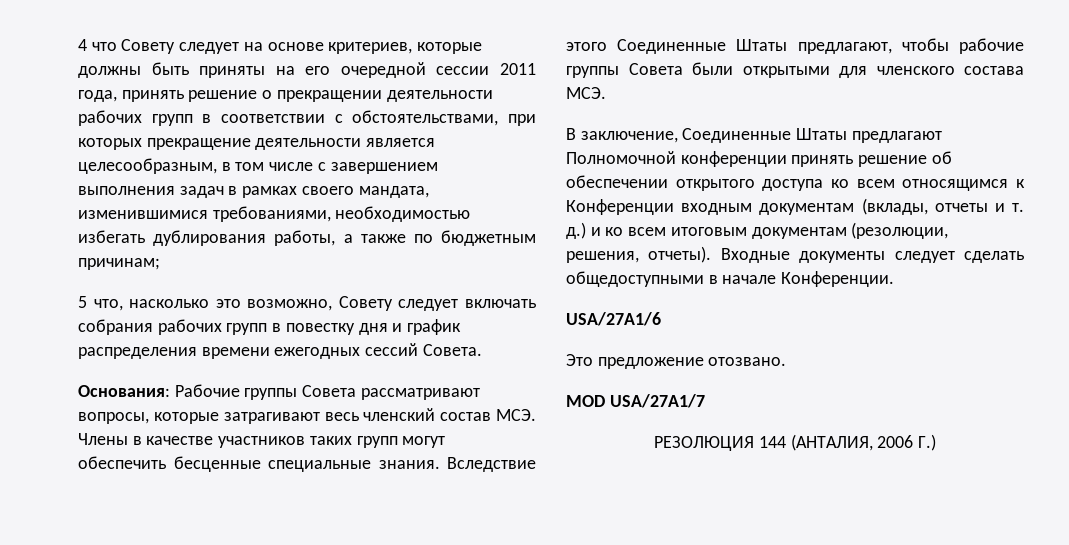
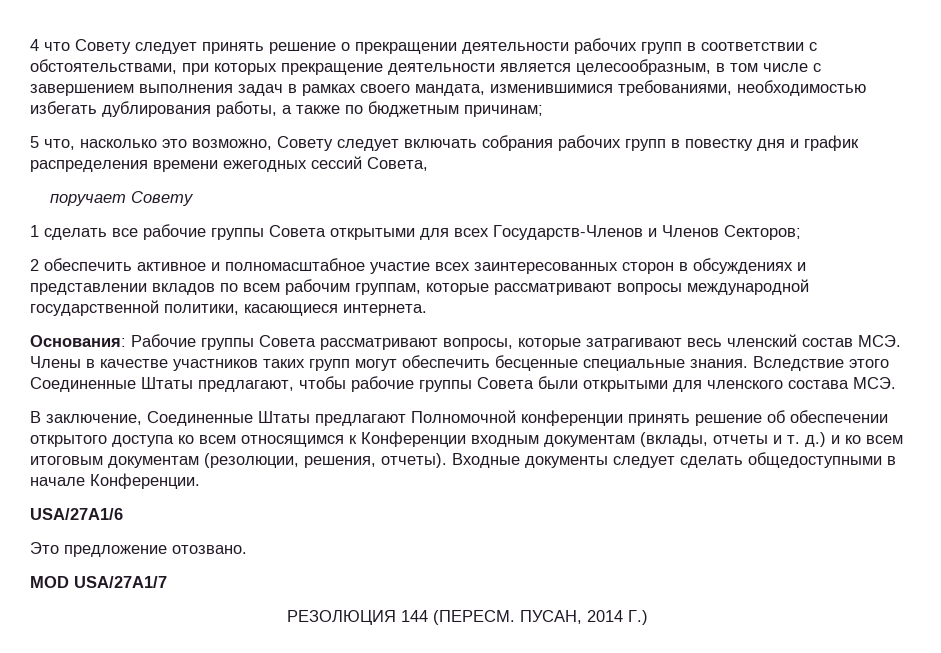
- 4 что Совету следует на основе критериев, которые должны быть приняты на его очередной сессии 2011 года, принять решение о прекращении деятельности рабочих групп в соответствии с обстоятельствами, при которых прекращение деятельности является целесообразным, в том числе с завершением выполнения задач в рамках своего мандата, изменившимися требованиями, необходимостью избегать дублирования работы, а также по бюджетным причинам;
+ 4 что Совету следует принять решение о прекращении деятельности рабочих групп в соответствии с обстоятельствами, при которых прекращение деятельности является целесообразным, в том числе с завершением выполнения задач в рамках своего мандата, изменившимися требованиями, необходимостью избегать дублирования работы, а также по бюджетным причинам;
- 5 что, насколько это возможно, Совету следует включать собрания рабочих групп в повестку дня и график распределения времени ежегодных сессий Совета.
+ 5 что, насколько это возможно, Совету следует включать собрания рабочих групп в повестку дня и график распределения времени ежегодных сессий Совета,
+ поручает Совету
+ 1 сделать все рабочие группы Совета открытыми для всех Государств-Членов и Членов Секторов;
+ 2 обеспечить активное и полномасштабное участие всех заинтересованных сторон в обсуждениях и представлении вкладов по всем рабочим группам, которые рассматривают вопросы международной государственной политики, касающиеся интернета.
- РЕЗОЛЮЦИЯ 144 (АНТАЛИЯ, 2006 Г.)
+ РЕЗОЛЮЦИЯ 144 (ПЕРЕСМ. ПУСАН, 2014 Г.)

